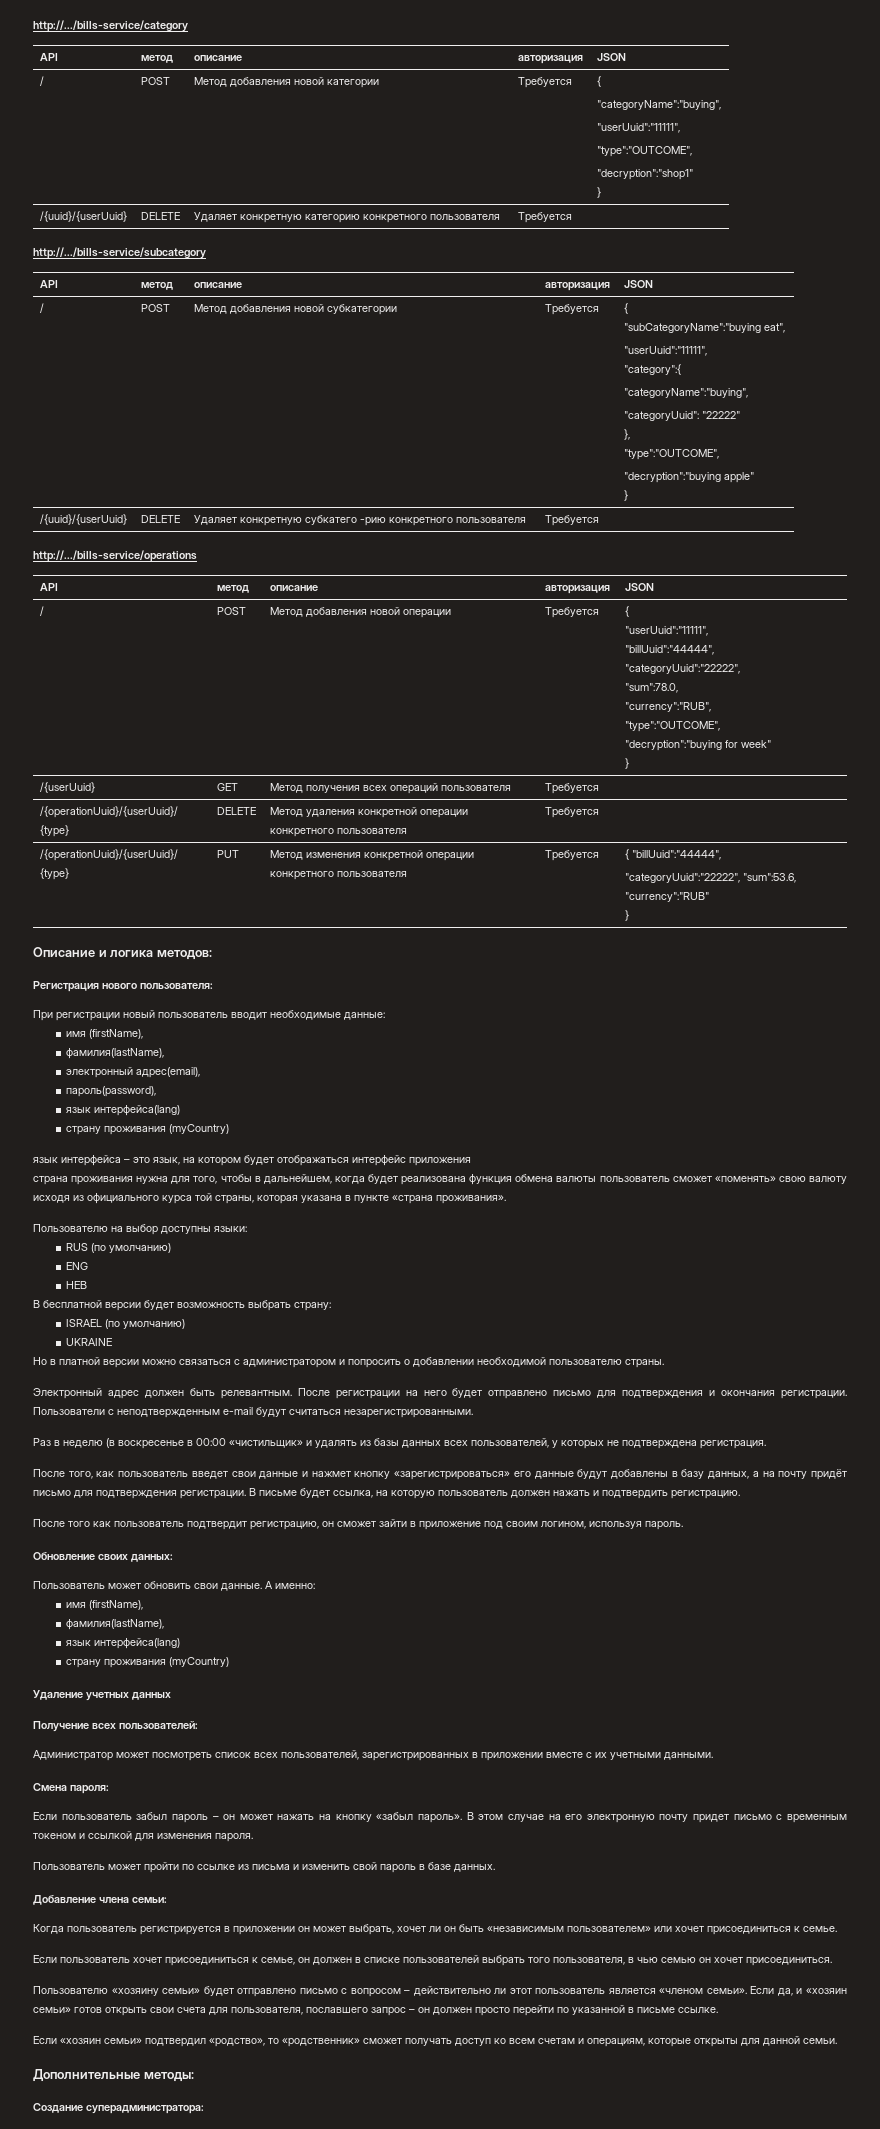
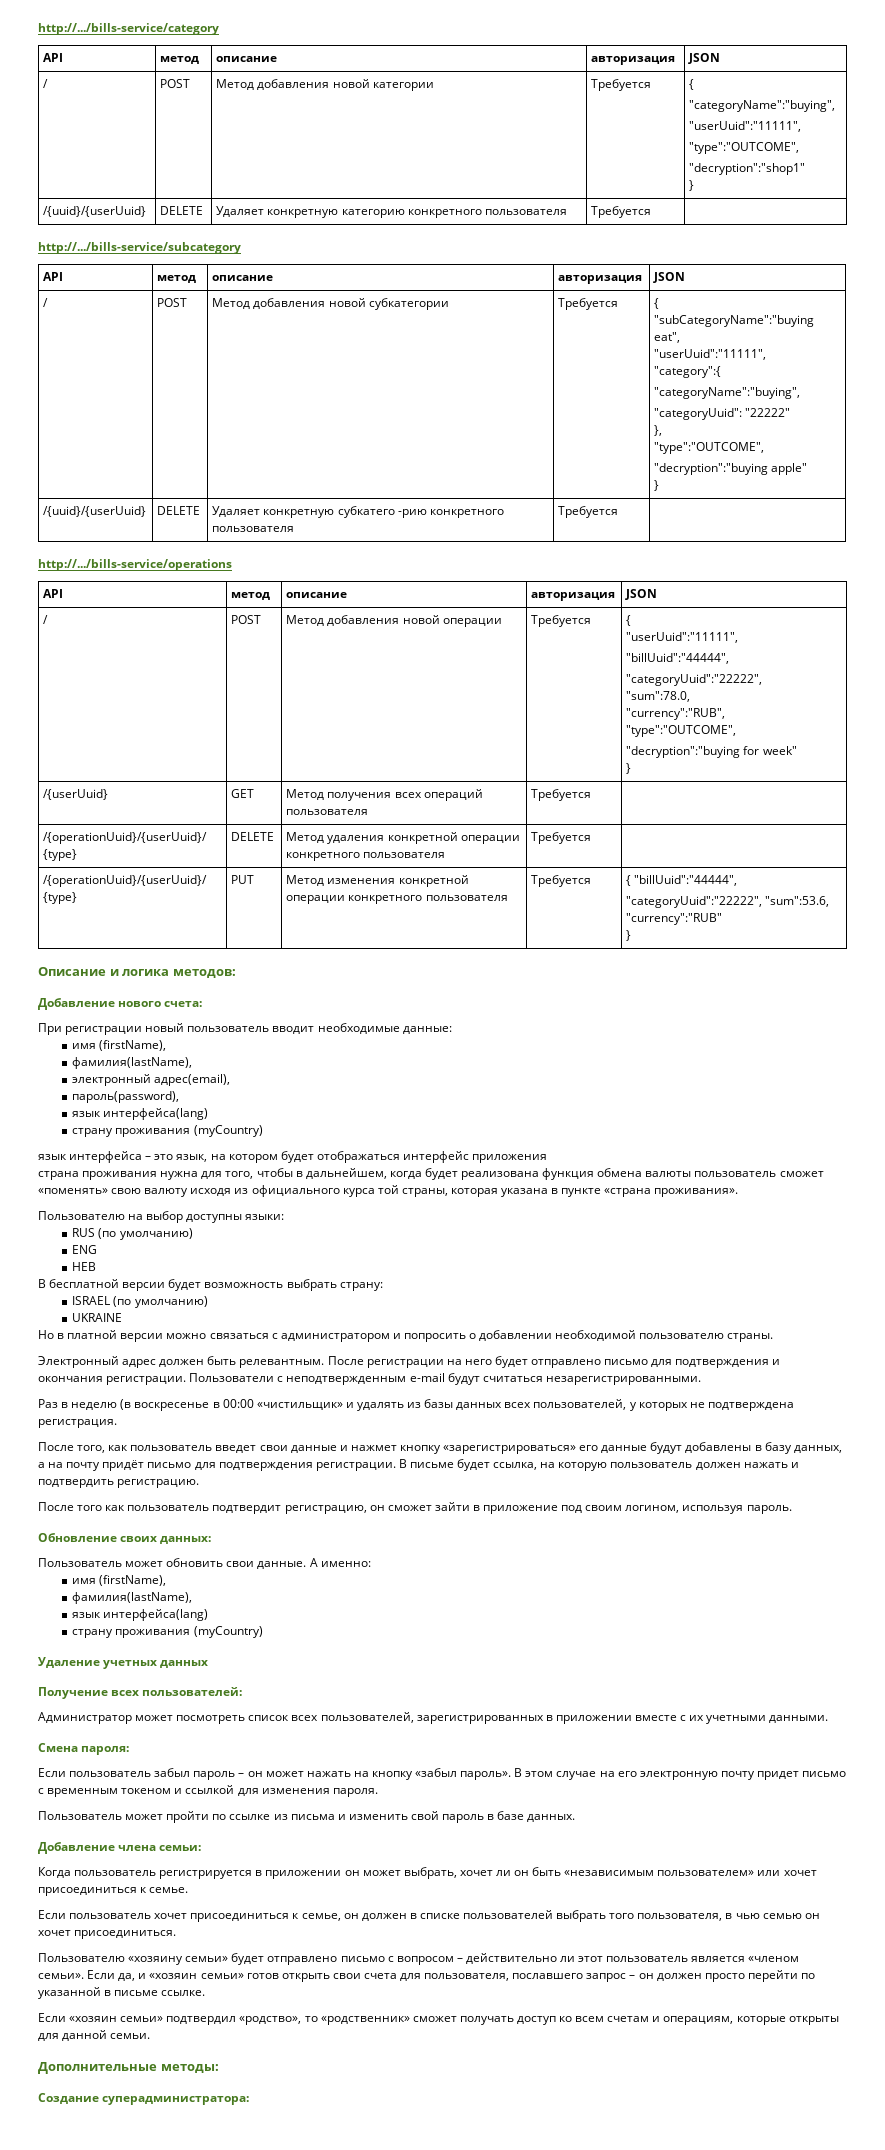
- Регистрация нового пользователя:
+ Добавление нового счета:

